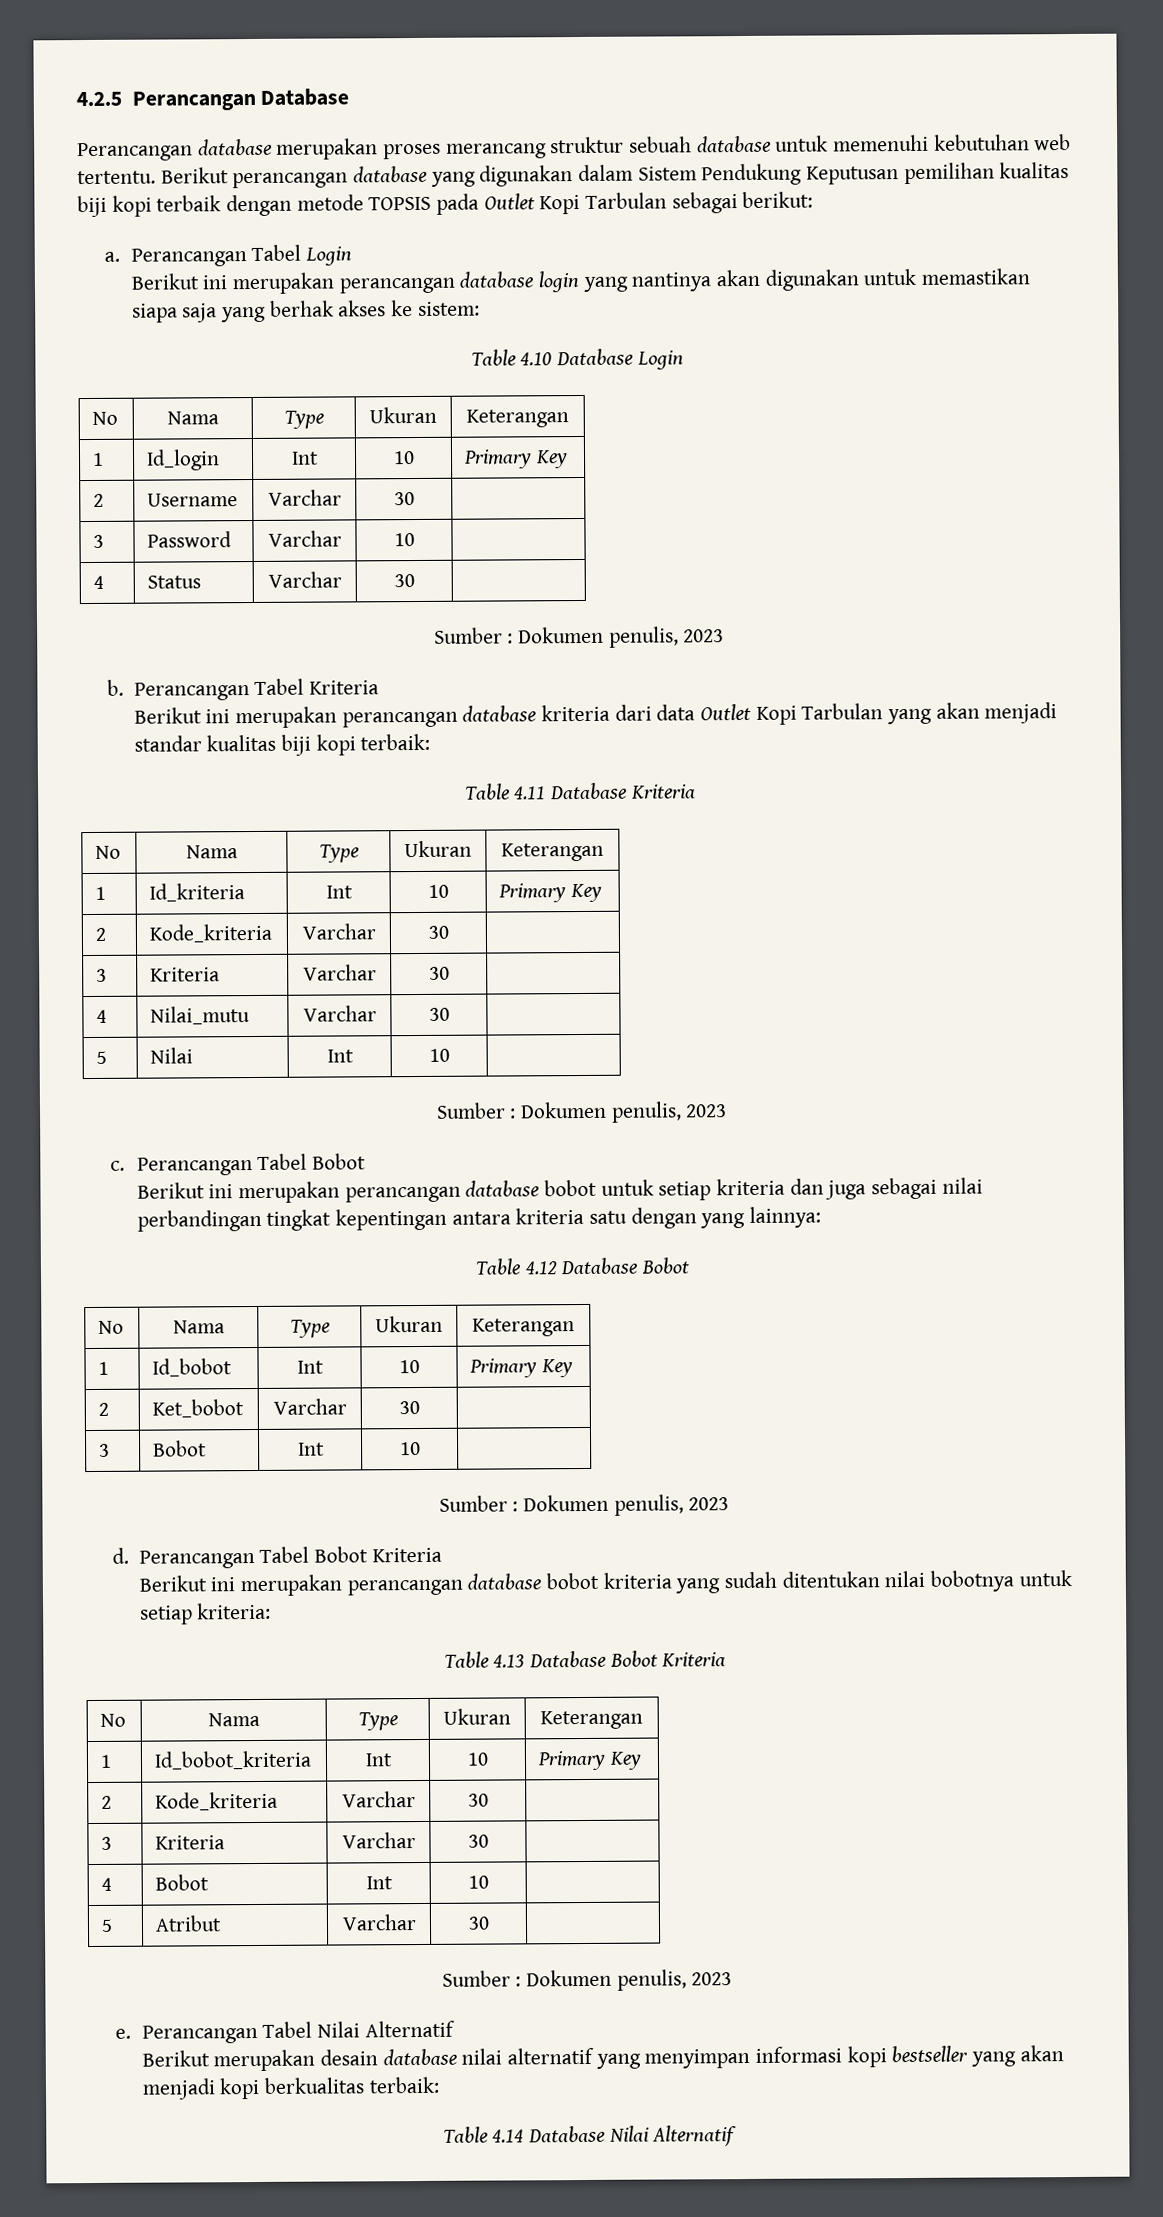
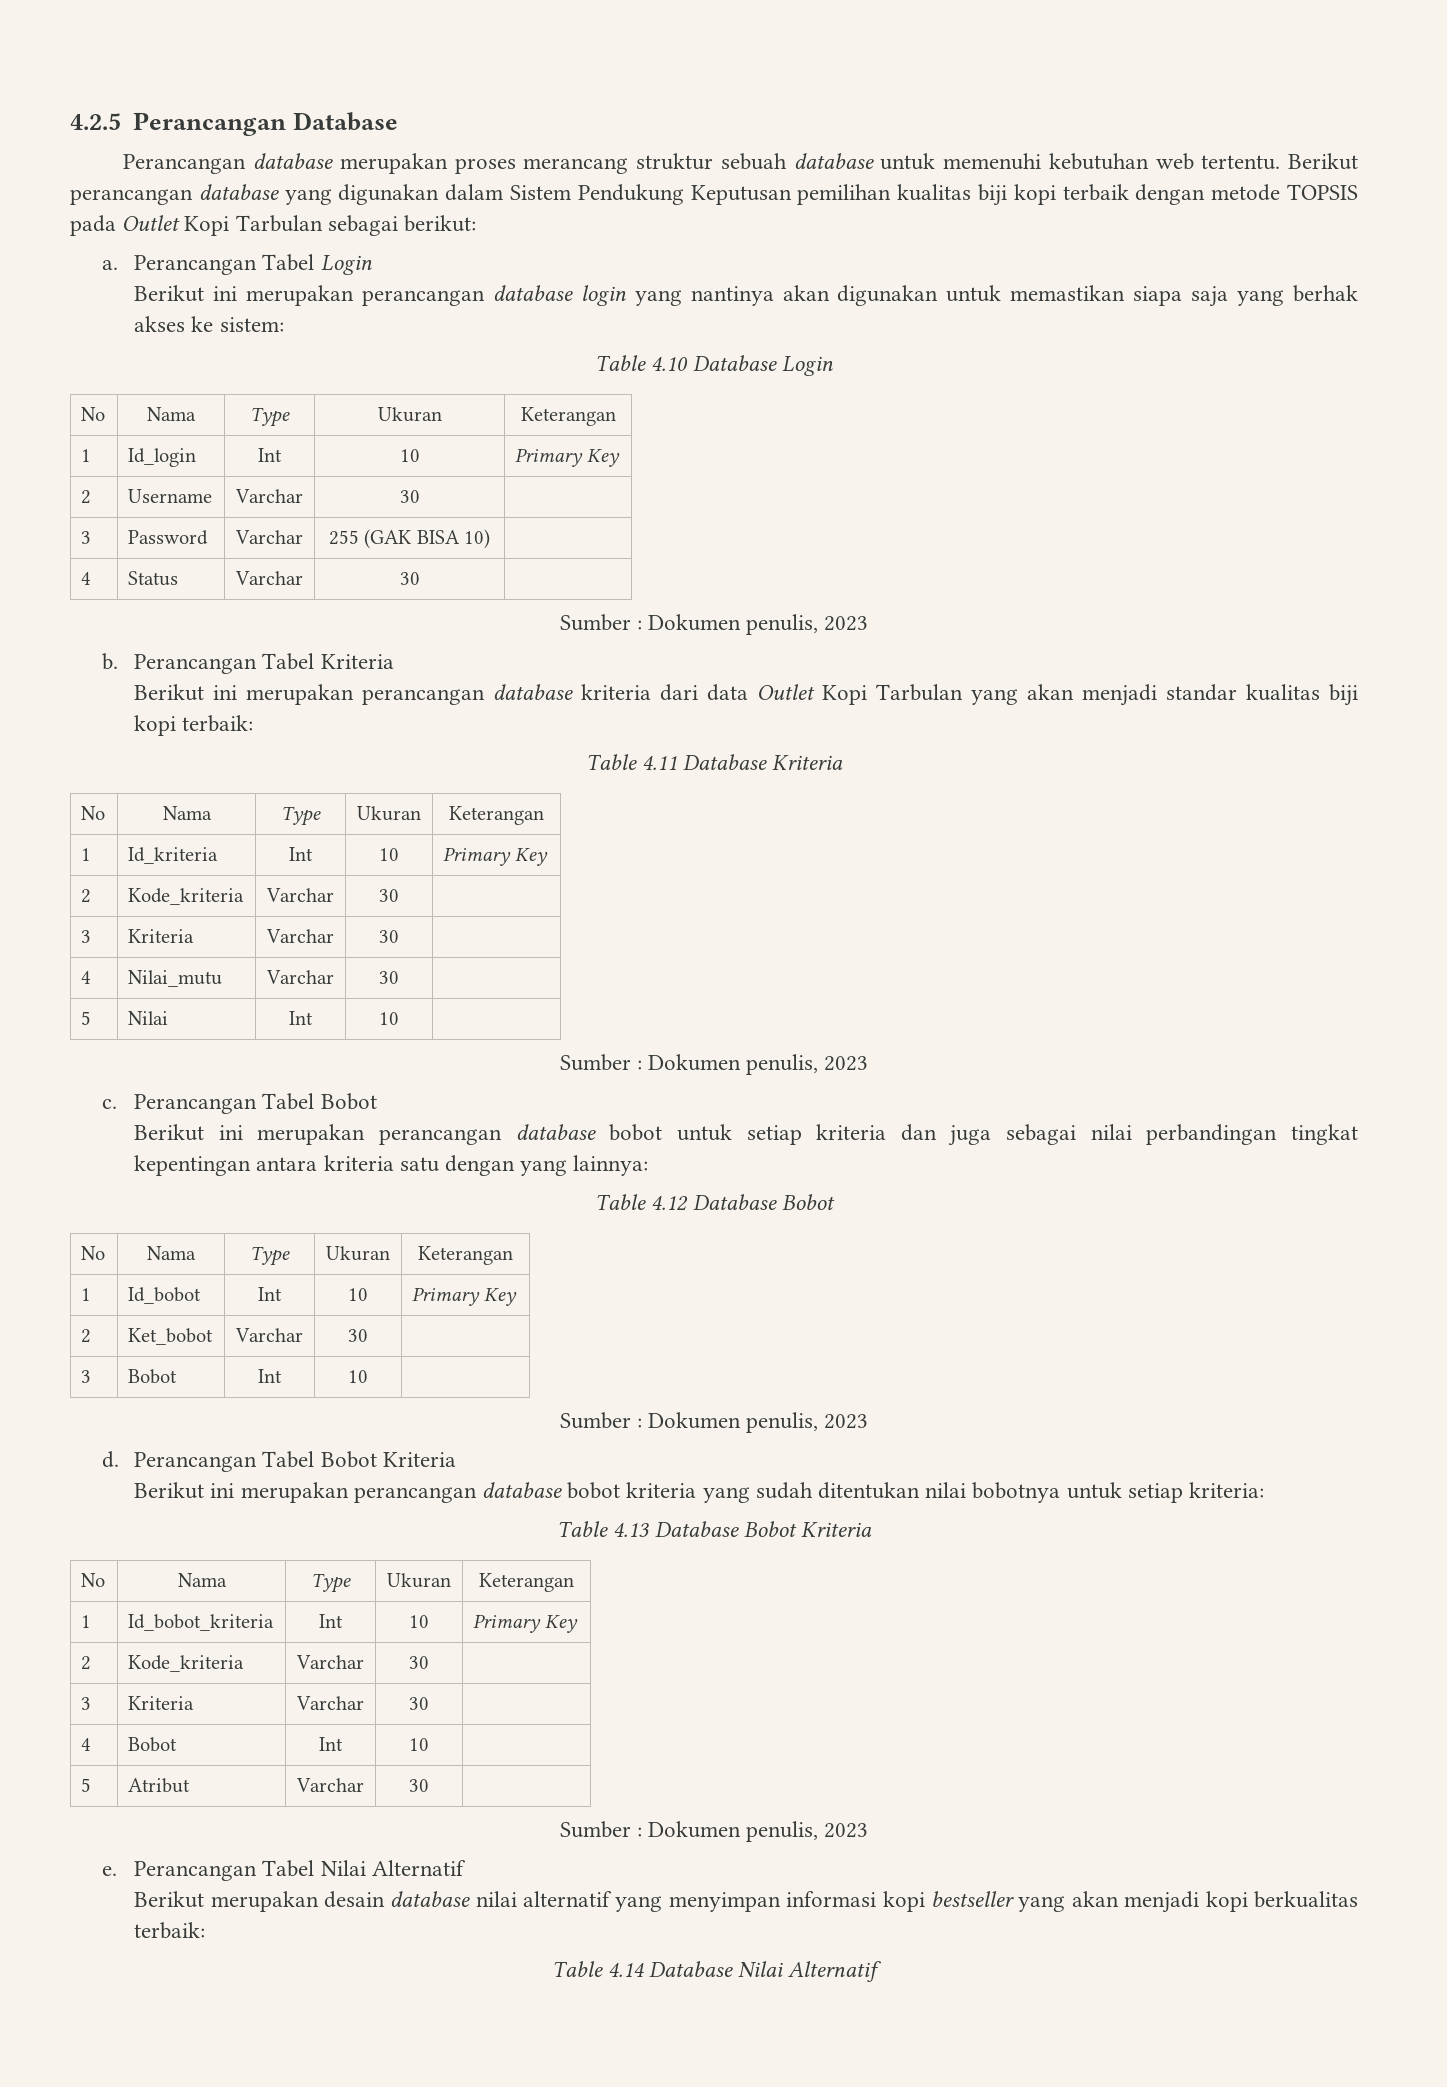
- 3 | Password | Varchar | 10 |
+ 3 | Password | Varchar | 255 (GAK BISA 10) |

